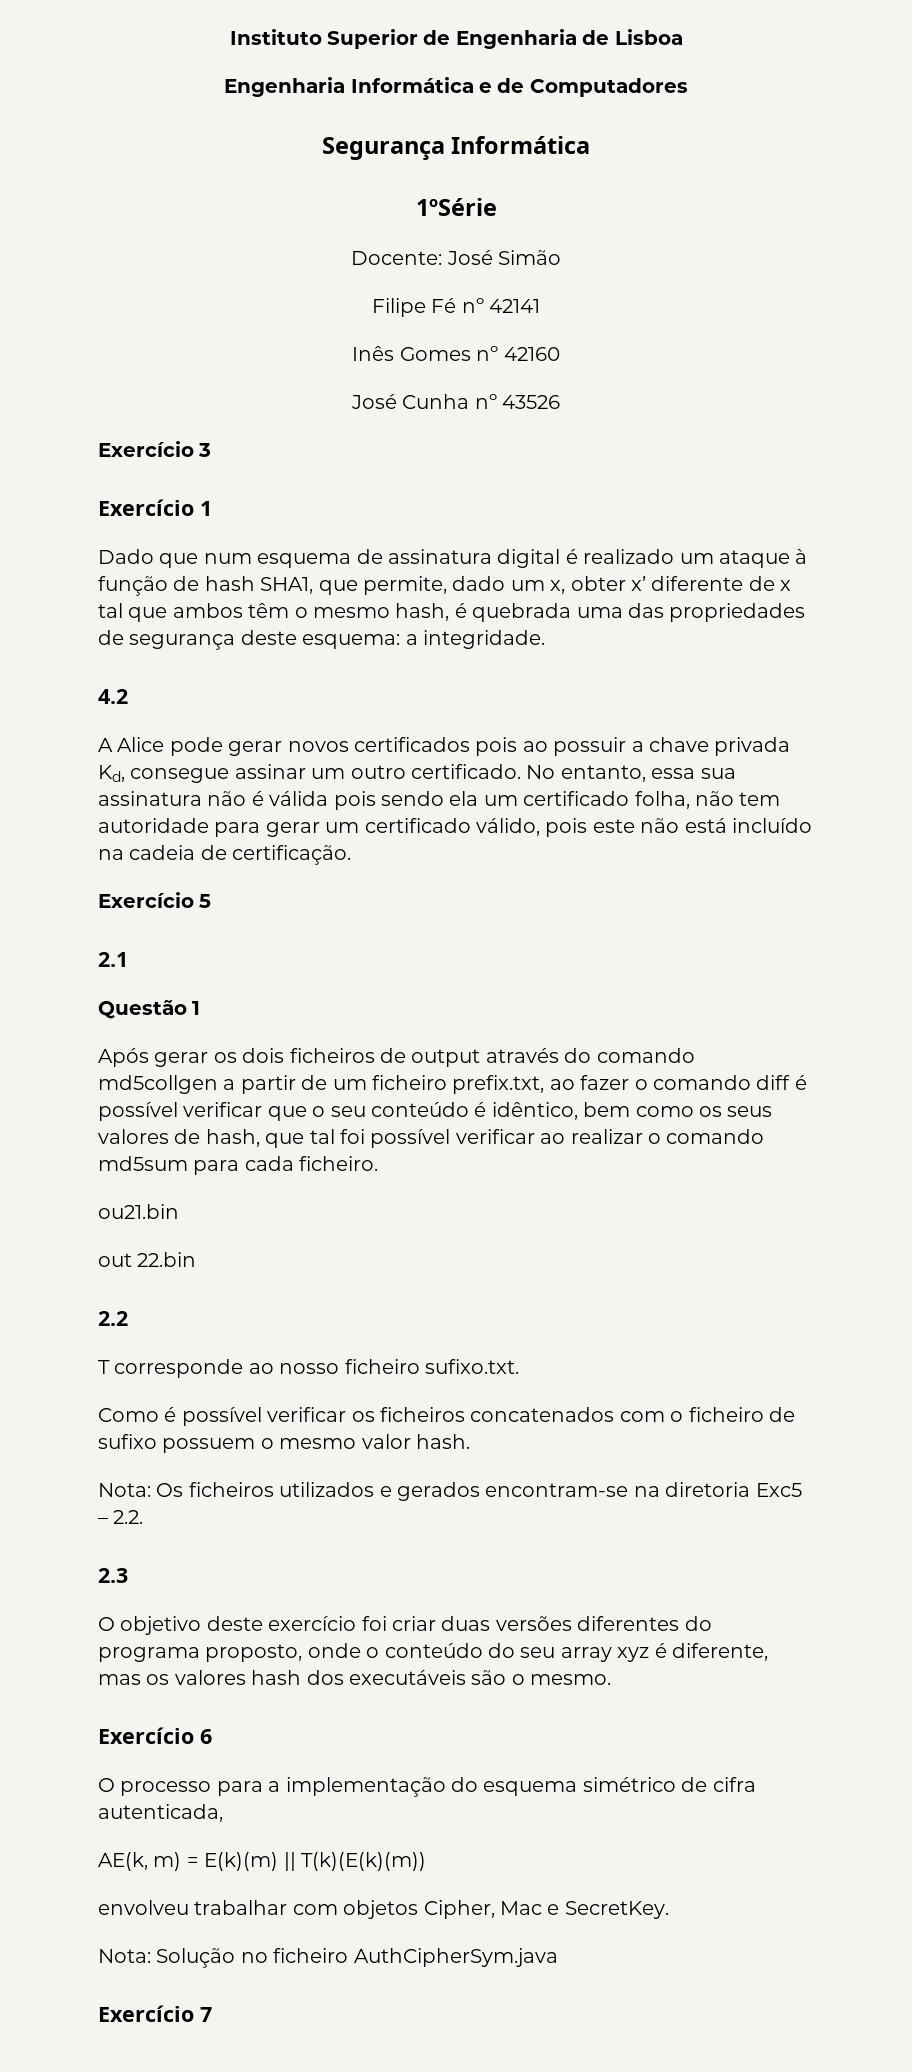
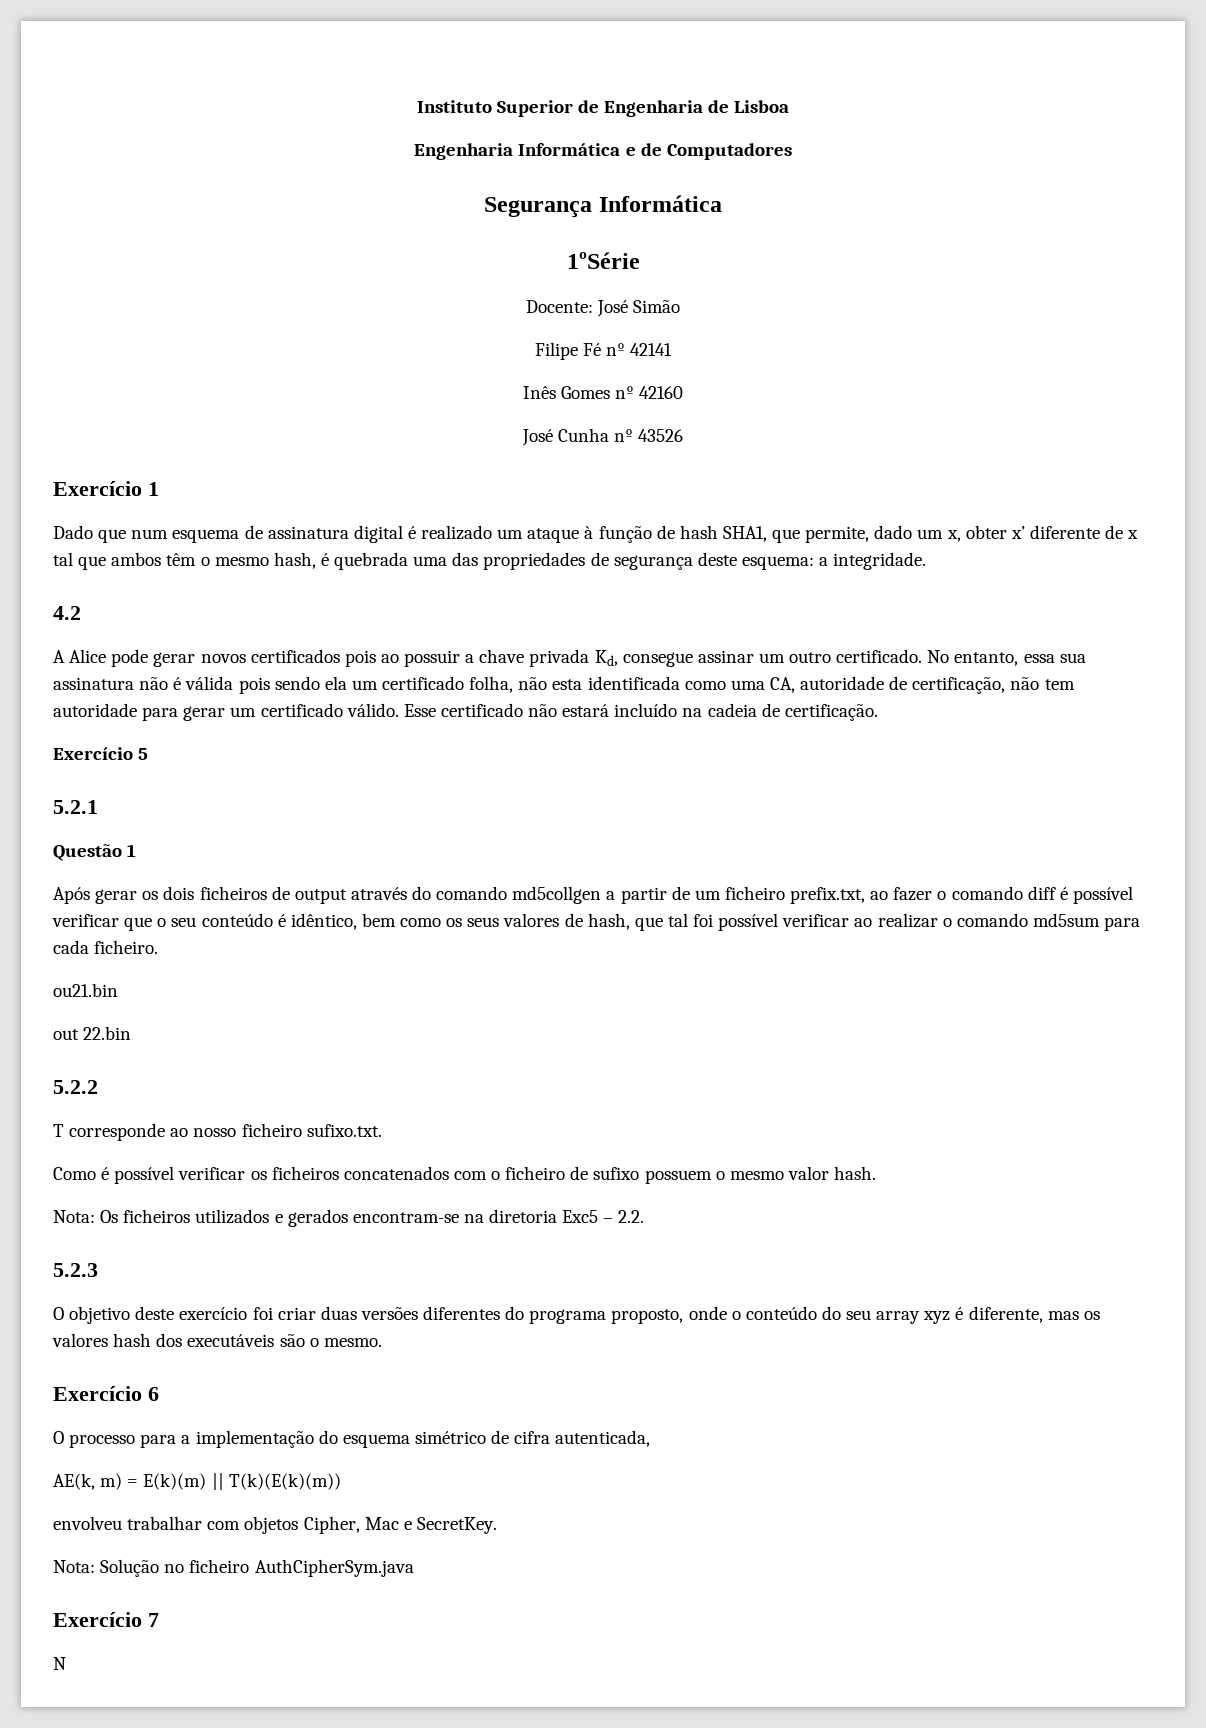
- Exercício 3
- No entanto, essa sua assinatura não é válida pois sendo ela um certificado folha, não tem autoridade para gerar um certificado válido, pois este não está incluído na cadeia de certificação.
+ No entanto, essa sua assinatura não é válida pois sendo ela um certificado folha, não esta identificada como uma CA, autoridade de certificação, não tem autoridade para gerar um certificado válido. Esse certificado não estará incluído na cadeia de certificação.
- 2.1
+ 5.2.1
- 2.2
+ 5.2.2
- 2.3
+ 5.2.3
+ N

